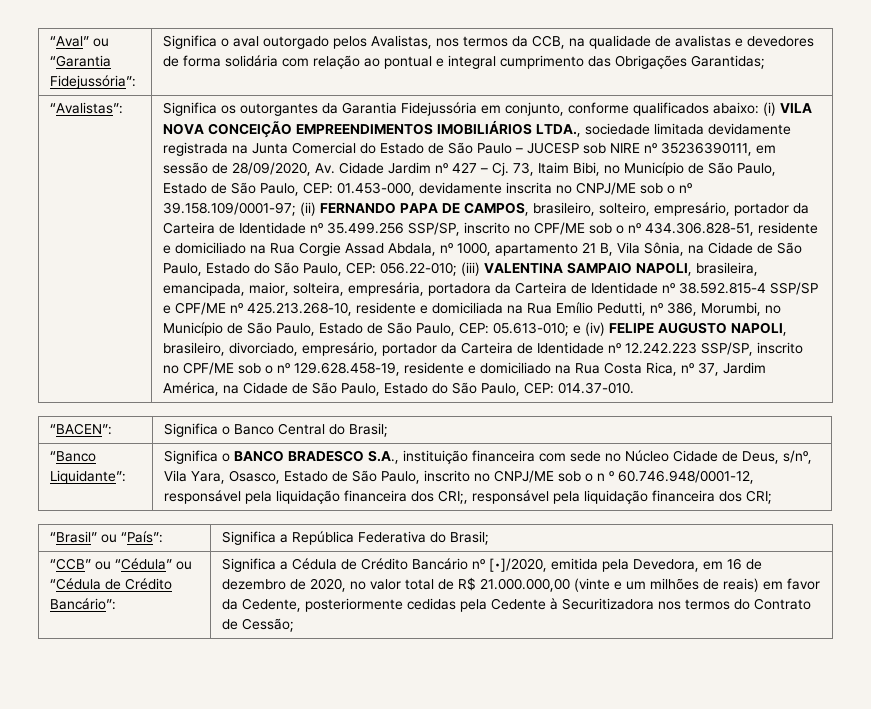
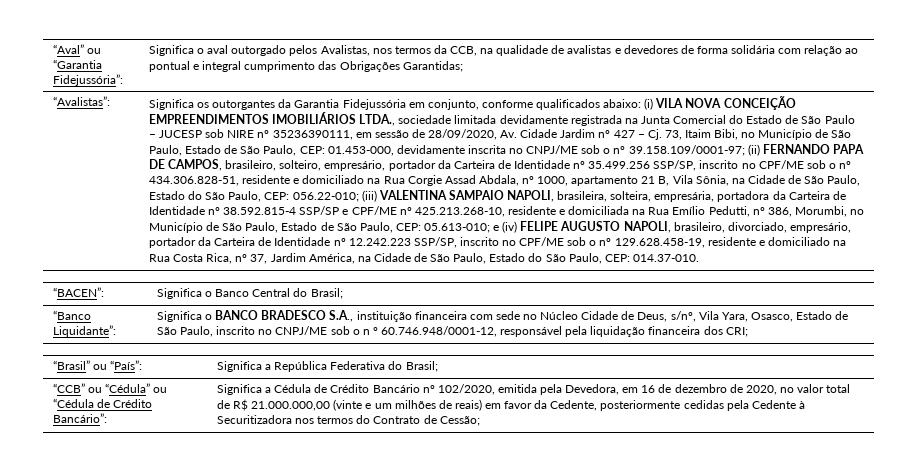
- (iii) VALENTINA SAMPAIO NAPOLI, brasileira, emancipada, maior, solteira, empresária, portadora da Carteira de Identidade nº 38.592.815-4 SSP/SP e CPF/ME nº 425.213.268-10, residente e domiciliada na Rua Emílio Pedutti, nº 386, Morumbi, no Município de São Paulo, Estado de São Paulo, CEP:
+ (iii) VALENTINA SAMPAIO NAPOLI, brasileira, solteira, empresária, portadora da Carteira de Identidade nº 38.592.815-4 SSP/SP e CPF/ME nº 425.213.268-10, residente e domiciliada na Rua Emílio Pedutti, nº 386, Morumbi, no Município de São Paulo, Estado de São Paulo, CEP:
- Significa o BANCO BRADESCO S.A., instituição financeira com sede no Núcleo Cidade de Deus, s/nº, Vila Yara, Osasco, Estado de São Paulo, inscrito no CNPJ/ME sob o n º 60.746.948/0001-12, responsável pela liquidação financeira dos CRI;, responsável pela liquidação financeira dos CRI;
+ Significa o BANCO BRADESCO S.A., instituição financeira com sede no Núcleo Cidade de Deus, s/nº, Vila Yara, Osasco, Estado de São Paulo, inscrito no CNPJ/ME sob o n º 60.746.948/0001-12, responsável pela liquidação financeira dos CRI;
- Significa a Cédula de Crédito Bancário nº [•]/2020, emitida pela Devedora, em 16 de dezembro de 2020, no valor total de R$ 21.000.000,00 (vinte e um milhões de reais) em favor da Cedente, posteriormente cedidas pela Cedente à Securitizadora nos termos do Contrato de Cessão;
+ Significa a Cédula de Crédito Bancário nº 102/2020, emitida pela Devedora, em 16 de dezembro de 2020, no valor total de R$ 21.000.000,00 (vinte e um milhões de reais) em favor da Cedente, posteriormente cedidas pela Cedente à Securitizadora nos termos do Contrato de Cessão;

